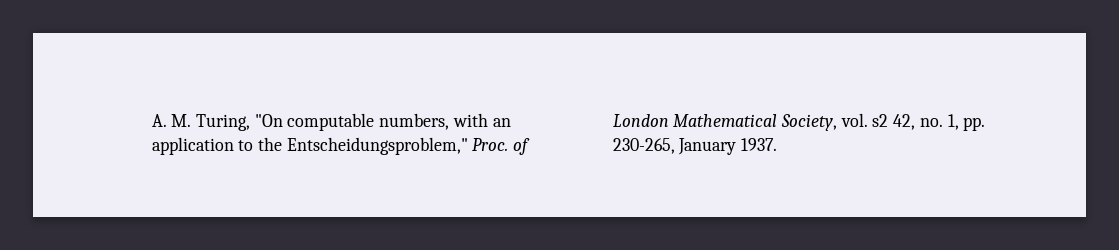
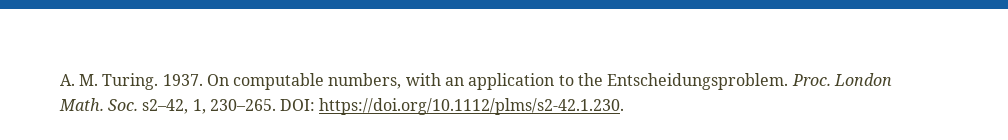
- A. M. Turing, "On computable numbers, with an application to the Entscheidungsproblem," Proc. of London Mathematical Society, vol. s2 42, no. 1, pp. 230-265, January 1937.
+ A. M. Turing. 1937. On computable numbers, with an application to the Entscheidungsproblem. Proc. London Math. Soc. s2–42, 1, 230–265. DOI: https://doi.org/10.1112/plms/s2-42.1.230.

